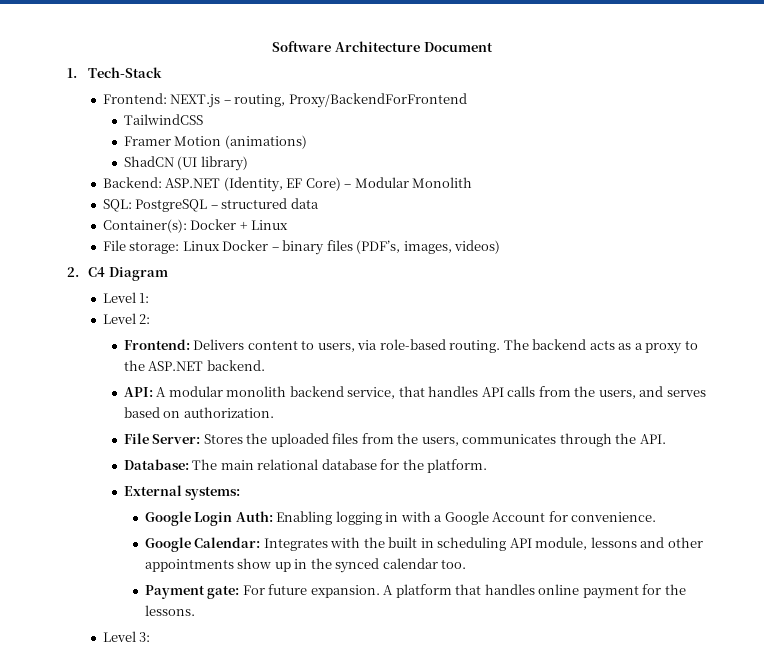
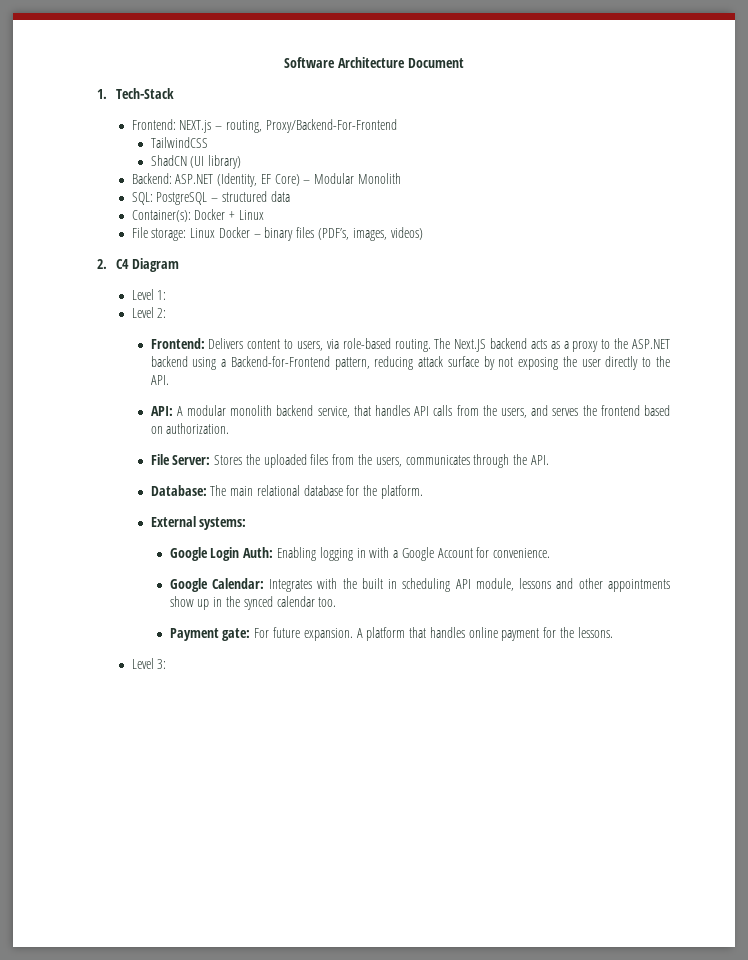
- Frontend: NEXT.js – routing, Proxy/BackendForFrontend
+ Frontend: NEXT.js – routing, Proxy/Backend-For-Frontend
- Framer Motion (animations)
- The backend acts as a proxy to the ASP.NET backend.
+ The Next.JS backend acts as a proxy to the ASP.NET backend using a Backend-for-Frontend pattern, reducing attack surface by not exposing the user directly to the API.
- API: A modular monolith backend service, that handles API calls from the users, and serves based on authorization.
+ API: A modular monolith backend service, that handles API calls from the users, and serves the frontend based on authorization.

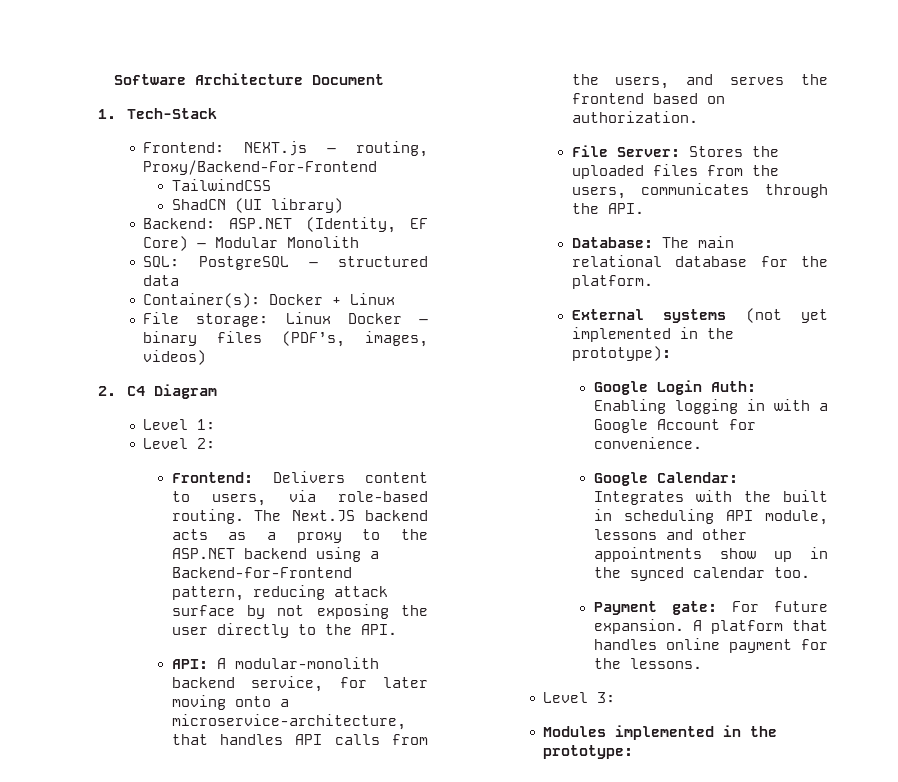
- API: A modular monolith backend service, that handles API calls from the users, and serves the frontend based on authorization.
+ API: A modular-monolith backend service, for later moving onto a microservice-architecture, that handles API calls from the users, and serves the frontend based on authorization.
- External systems:
+ External systems (not yet implemented in the prototype):
+ Modules implemented in the prototype:

